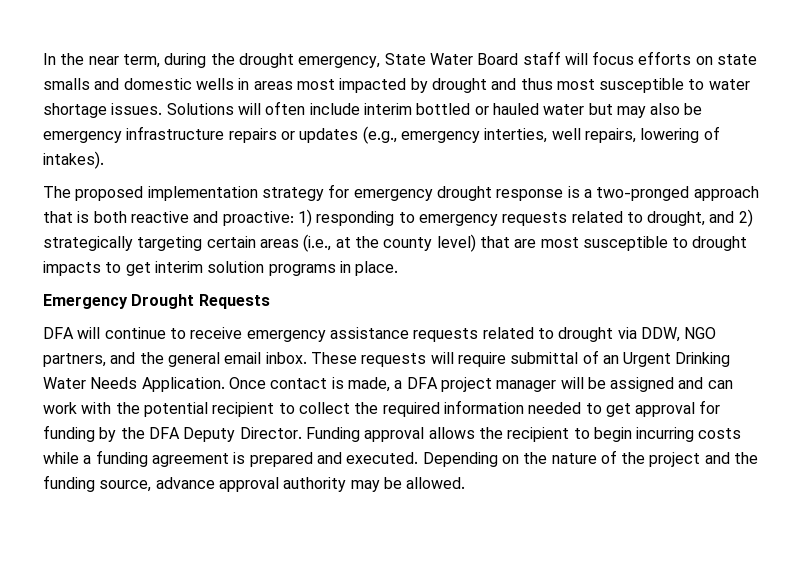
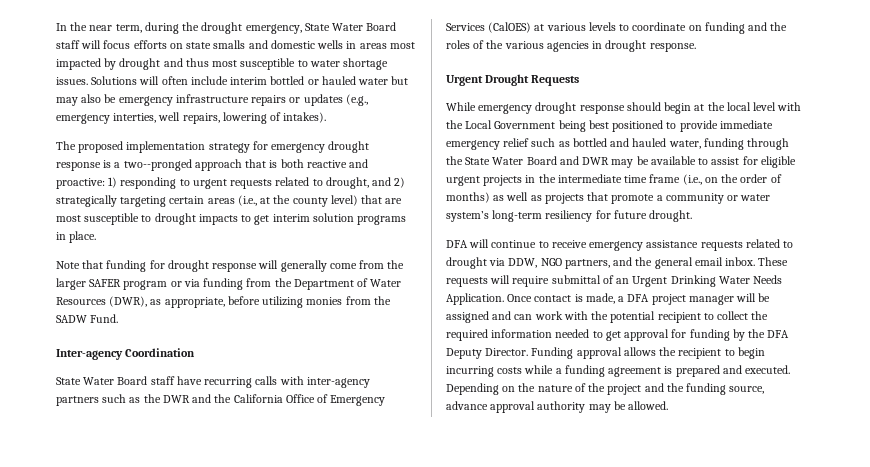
- The proposed implementation strategy for emergency drought response is a two-pronged approach that is both reactive and proactive: 1) responding to emergency requests related to drought, and 2) strategically targeting certain areas (i.e., at the county level) that are most susceptible to drought impacts to get interim solution programs in place.
+ The proposed implementation strategy for emergency drought response is a two--pronged approach that is both reactive and proactive: 1) responding to urgent requests related to drought, and 2) strategically targeting certain areas (i.e., at the county level) that are most susceptible to drought impacts to get interim solution programs in place.
- Emergency Drought Requests
+ Note that funding for drought response will generally come from the larger SAFER program or via funding from the Department of Water Resources (DWR), as appropriate, before utilizing monies from the SADW Fund.
+ Inter-agency Coordination
+ State Water Board staff have recurring calls with inter-agency partners such as the DWR and the California Office of Emergency Services (CalOES) at various levels to coordinate on funding and the roles of the various agencies in drought response.
+ Urgent Drought Requests
+ While emergency drought response should begin at the local level with the Local Government being best positioned to provide immediate emergency relief such as bottled and hauled water, funding through the State Water Board and DWR may be available to assist for eligible urgent projects in the intermediate time frame (i.e., on the order of months) as well as projects that promote a community or water system’s long-term resiliency for future drought.

